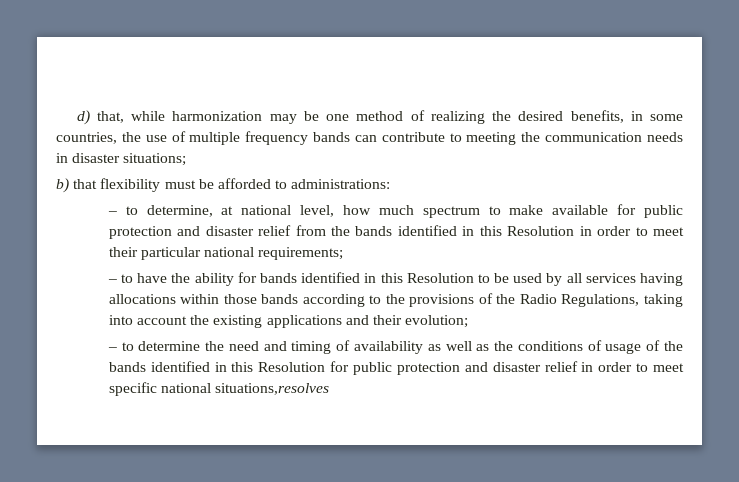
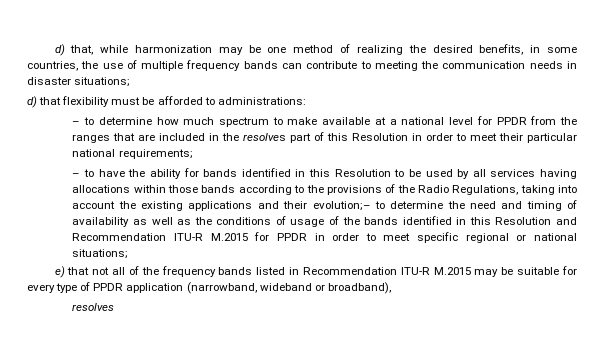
- b) that flexibility must be afforded to administrations:
+ d) that flexibility must be afforded to administrations:
- – to determine, at national level, how much spectrum to make available for public protection and disaster relief from the bands identified in this Resolution in order to meet their particular national requirements;
+ – to determine how much spectrum to make available at a national level for PPDR from the ranges that are included in the resolves part of this Resolution in order to meet their particular national requirements;
- – to have the ability for bands identified in this Resolution to be used by all services having allocations within those bands according to the provisions of the Radio Regulations, taking into account the existing applications and their evolution;
- – to determine the need and timing of availability as well as the conditions of usage of the bands identified in this Resolution for public protection and disaster relief in order to meet specific national situations,resolves
+ – to have the ability for bands identified in this Resolution to be used by all services having allocations within those bands according to the provisions of the Radio Regulations, taking into account the existing applications and their evolution;– to determine the need and timing of availability as well as the conditions of usage of the bands identified in this Resolution and Recommendation ITU-R M.2015 for PPDR in order to meet specific regional or national situations;
+ e) that not all of the frequency bands listed in Recommendation ITU-R M.2015 may be suitable for every type of PPDR application (narrowband, wideband or broadband),
+ resolves

